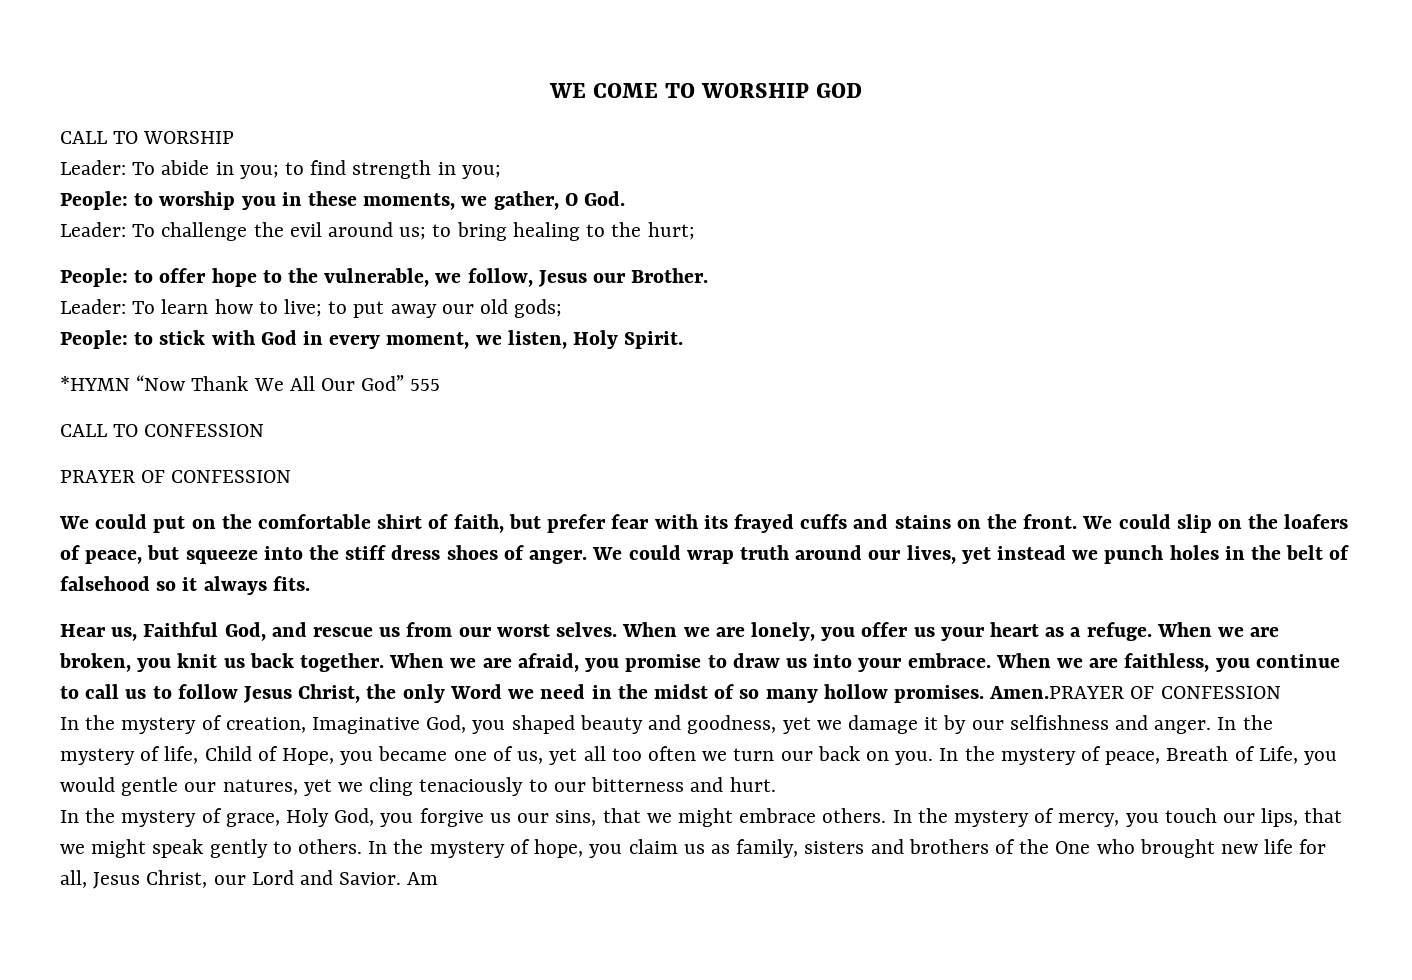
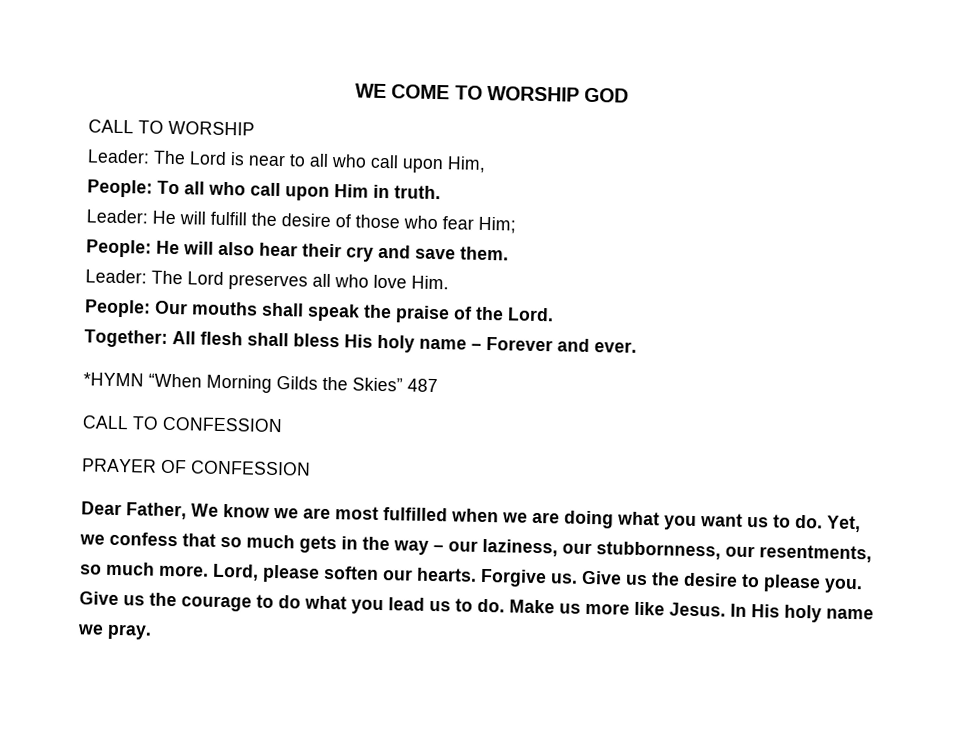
- Leader: To abide in you; to find strength in you;
- People: to worship you in these moments, we gather, O God.
- Leader: To challenge the evil around us; to bring healing to the hurt;
- People: to offer hope to the vulnerable, we follow, Jesus our Brother.
- Leader: To learn how to live; to put away our old gods;
- People: to stick with God in every moment, we listen, Holy Spirit.
- *HYMN “Now Thank We All Our God” 555
+ Leader: The Lord is near to all who call upon Him,
+ People: To all who call upon Him in truth.
+ Leader: He will fulfill the desire of those who fear Him;
+ People: He will also hear their cry and save them.
+ Leader: The Lord preserves all who love Him.
+ People: Our mouths shall speak the praise of the Lord.
+ Together: All flesh shall bless His holy name – Forever and ever.
+ *HYMN “When Morning Gilds the Skies” 487
- We could put on the comfortable shirt of faith, but prefer fear with its frayed cuffs and stains on the front. We could slip on the loafers of peace, but squeeze into the stiff dress shoes of anger. We could wrap truth around our lives, yet instead we punch holes in the belt of falsehood so it always fits.
- Hear us, Faithful God, and rescue us from our worst selves. When we are lonely, you offer us your heart as a refuge. When we are broken, you knit us back together. When we are afraid, you promise to draw us into your embrace. When we are faithless, you continue to call us to follow Jesus Christ, the only Word we need in the midst of so many hollow promises. Amen.PRAYER OF CONFESSION
- In the mystery of creation, Imaginative God, you shaped beauty and goodness, yet we damage it by our selfishness and anger. In the mystery of life, Child of Hope, you became one of us, yet all too often we turn our back on you. In the mystery of peace, Breath of Life, you would gentle our natures, yet we cling tenaciously to our bitterness and hurt.
- In the mystery of grace, Holy God, you forgive us our sins, that we might embrace others. In the mystery of mercy, you touch our lips, that we might speak gently to others. In the mystery of hope, you claim us as family, sisters and brothers of the One who brought new life for all, Jesus Christ, our Lord and Savior. Am
+ Dear Father, We know we are most fulfilled when we are doing what you want us to do. Yet, we confess that so much gets in the way – our laziness, our stubbornness, our resentments, so much more. Lord, please soften our hearts. Forgive us. Give us the desire to please you. Give us the courage to do what you lead us to do. Make us more like Jesus. In His holy name we pray.

